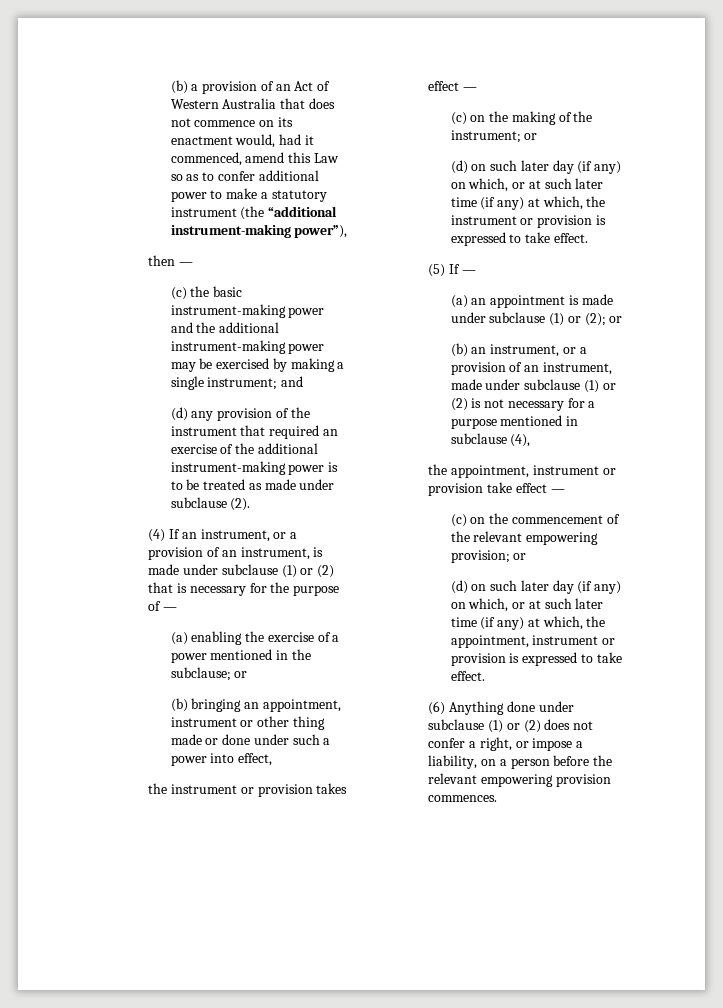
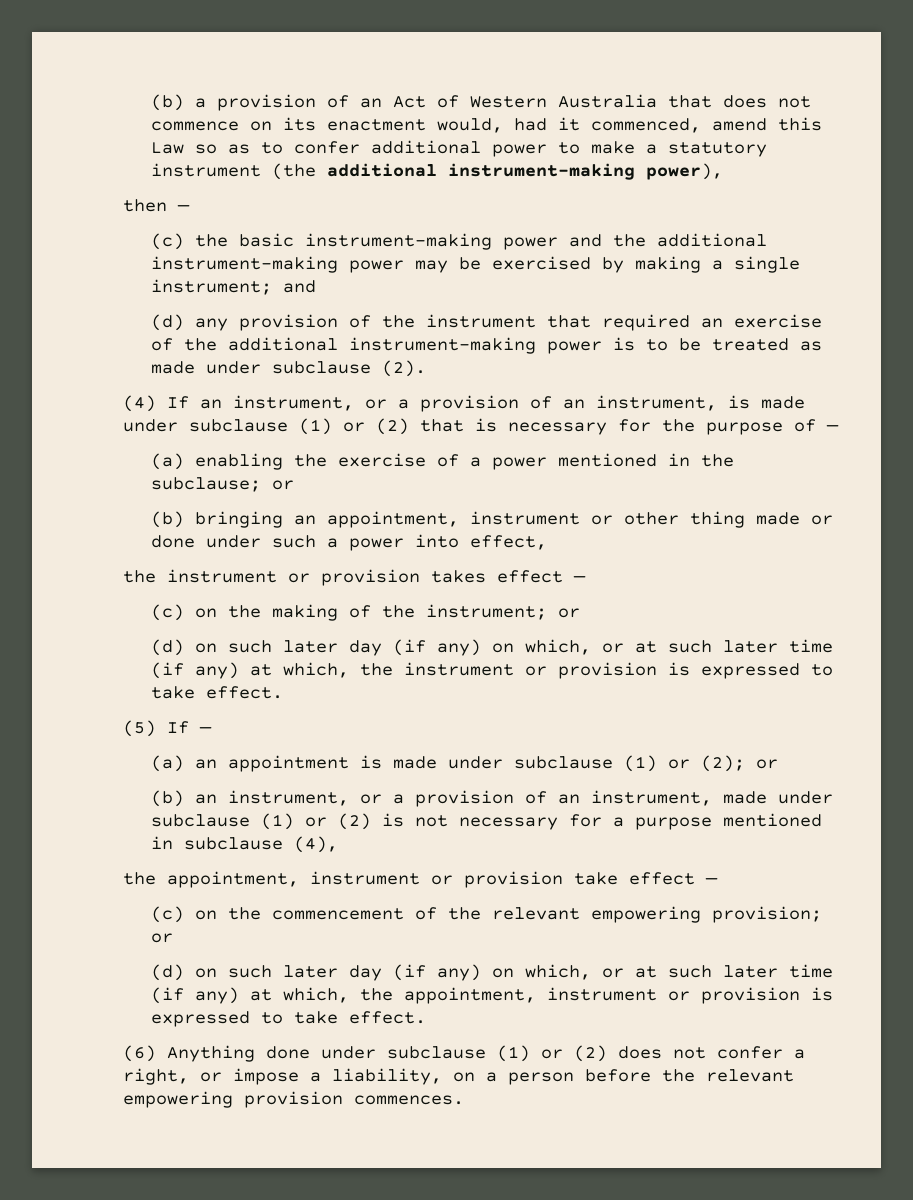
- (b) a provision of an Act of Western Australia that does not commence on its enactment would, had it commenced, amend this Law so as to confer additional power to make a statutory instrument (the “additional instrument-making power”),
+ (b) a provision of an Act of Western Australia that does not commence on its enactment would, had it commenced, amend this Law so as to confer additional power to make a statutory instrument (the additional instrument-making power),

